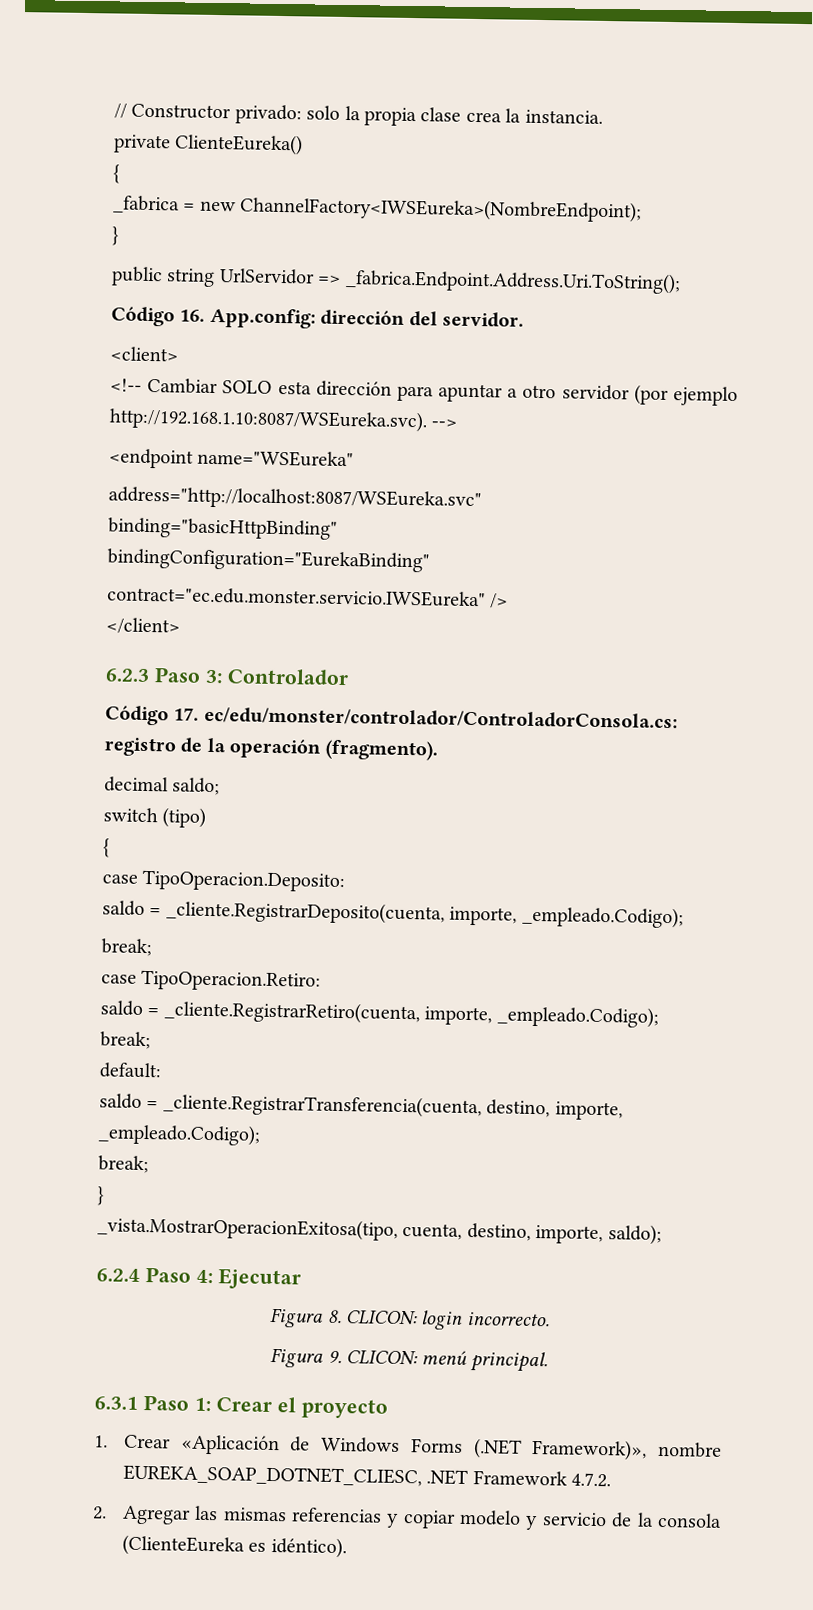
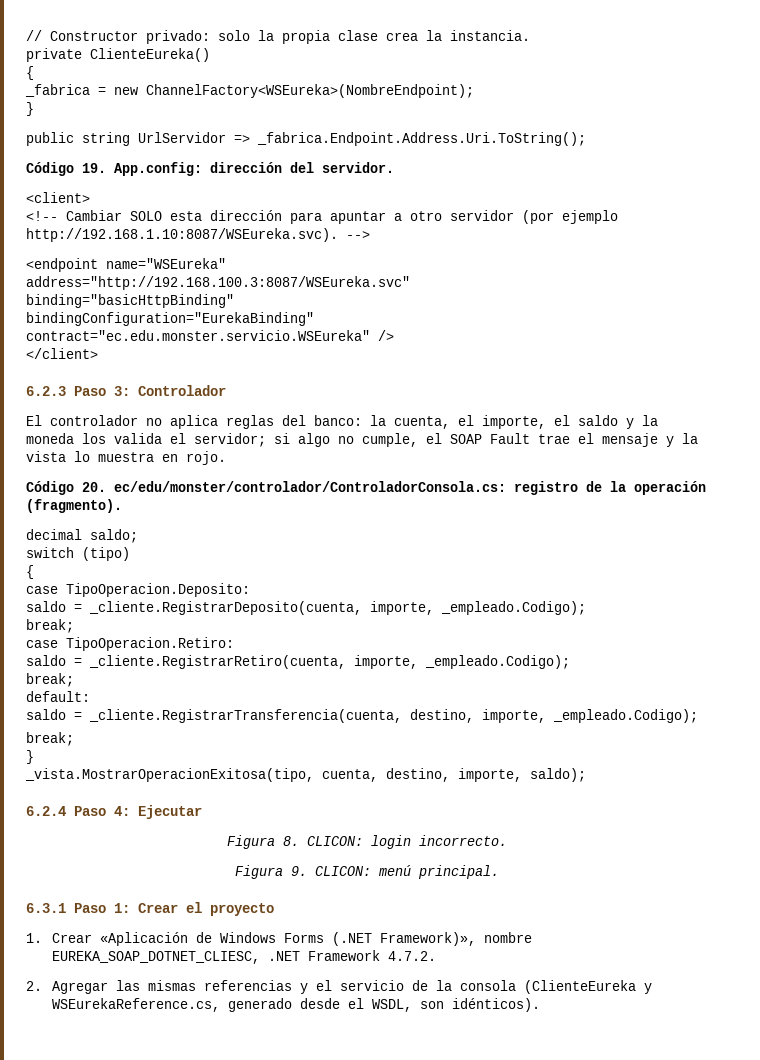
- _fabrica = new ChannelFactory<IWSEureka>(NombreEndpoint);
+ _fabrica = new ChannelFactory<WSEureka>(NombreEndpoint);
- Código 16. App.config: dirección del servidor.
+ Código 19. App.config: dirección del servidor.
- address="http://localhost:8087/WSEureka.svc"
+ address="http://192.168.100.3:8087/WSEureka.svc"
- contract="ec.edu.monster.servicio.IWSEureka" />
+ contract="ec.edu.monster.servicio.WSEureka" />
- Código 17. ec/edu/monster/controlador/ControladorConsola.cs: registro de la operación (fragmento).
+ El controlador no aplica reglas del banco: la cuenta, el importe, el saldo y la moneda los valida el servidor; si algo no cumple, el SOAP Fault trae el mensaje y la vista lo muestra en rojo.
+ Código 20. ec/edu/monster/controlador/ControladorConsola.cs: registro de la operación (fragmento).
- 2. Agregar las mismas referencias y copiar modelo y servicio de la consola (ClienteEureka es idéntico).
+ 2. Agregar las mismas referencias y el servicio de la consola (ClienteEureka y WSEurekaReference.cs, generado desde el WSDL, son idénticos).

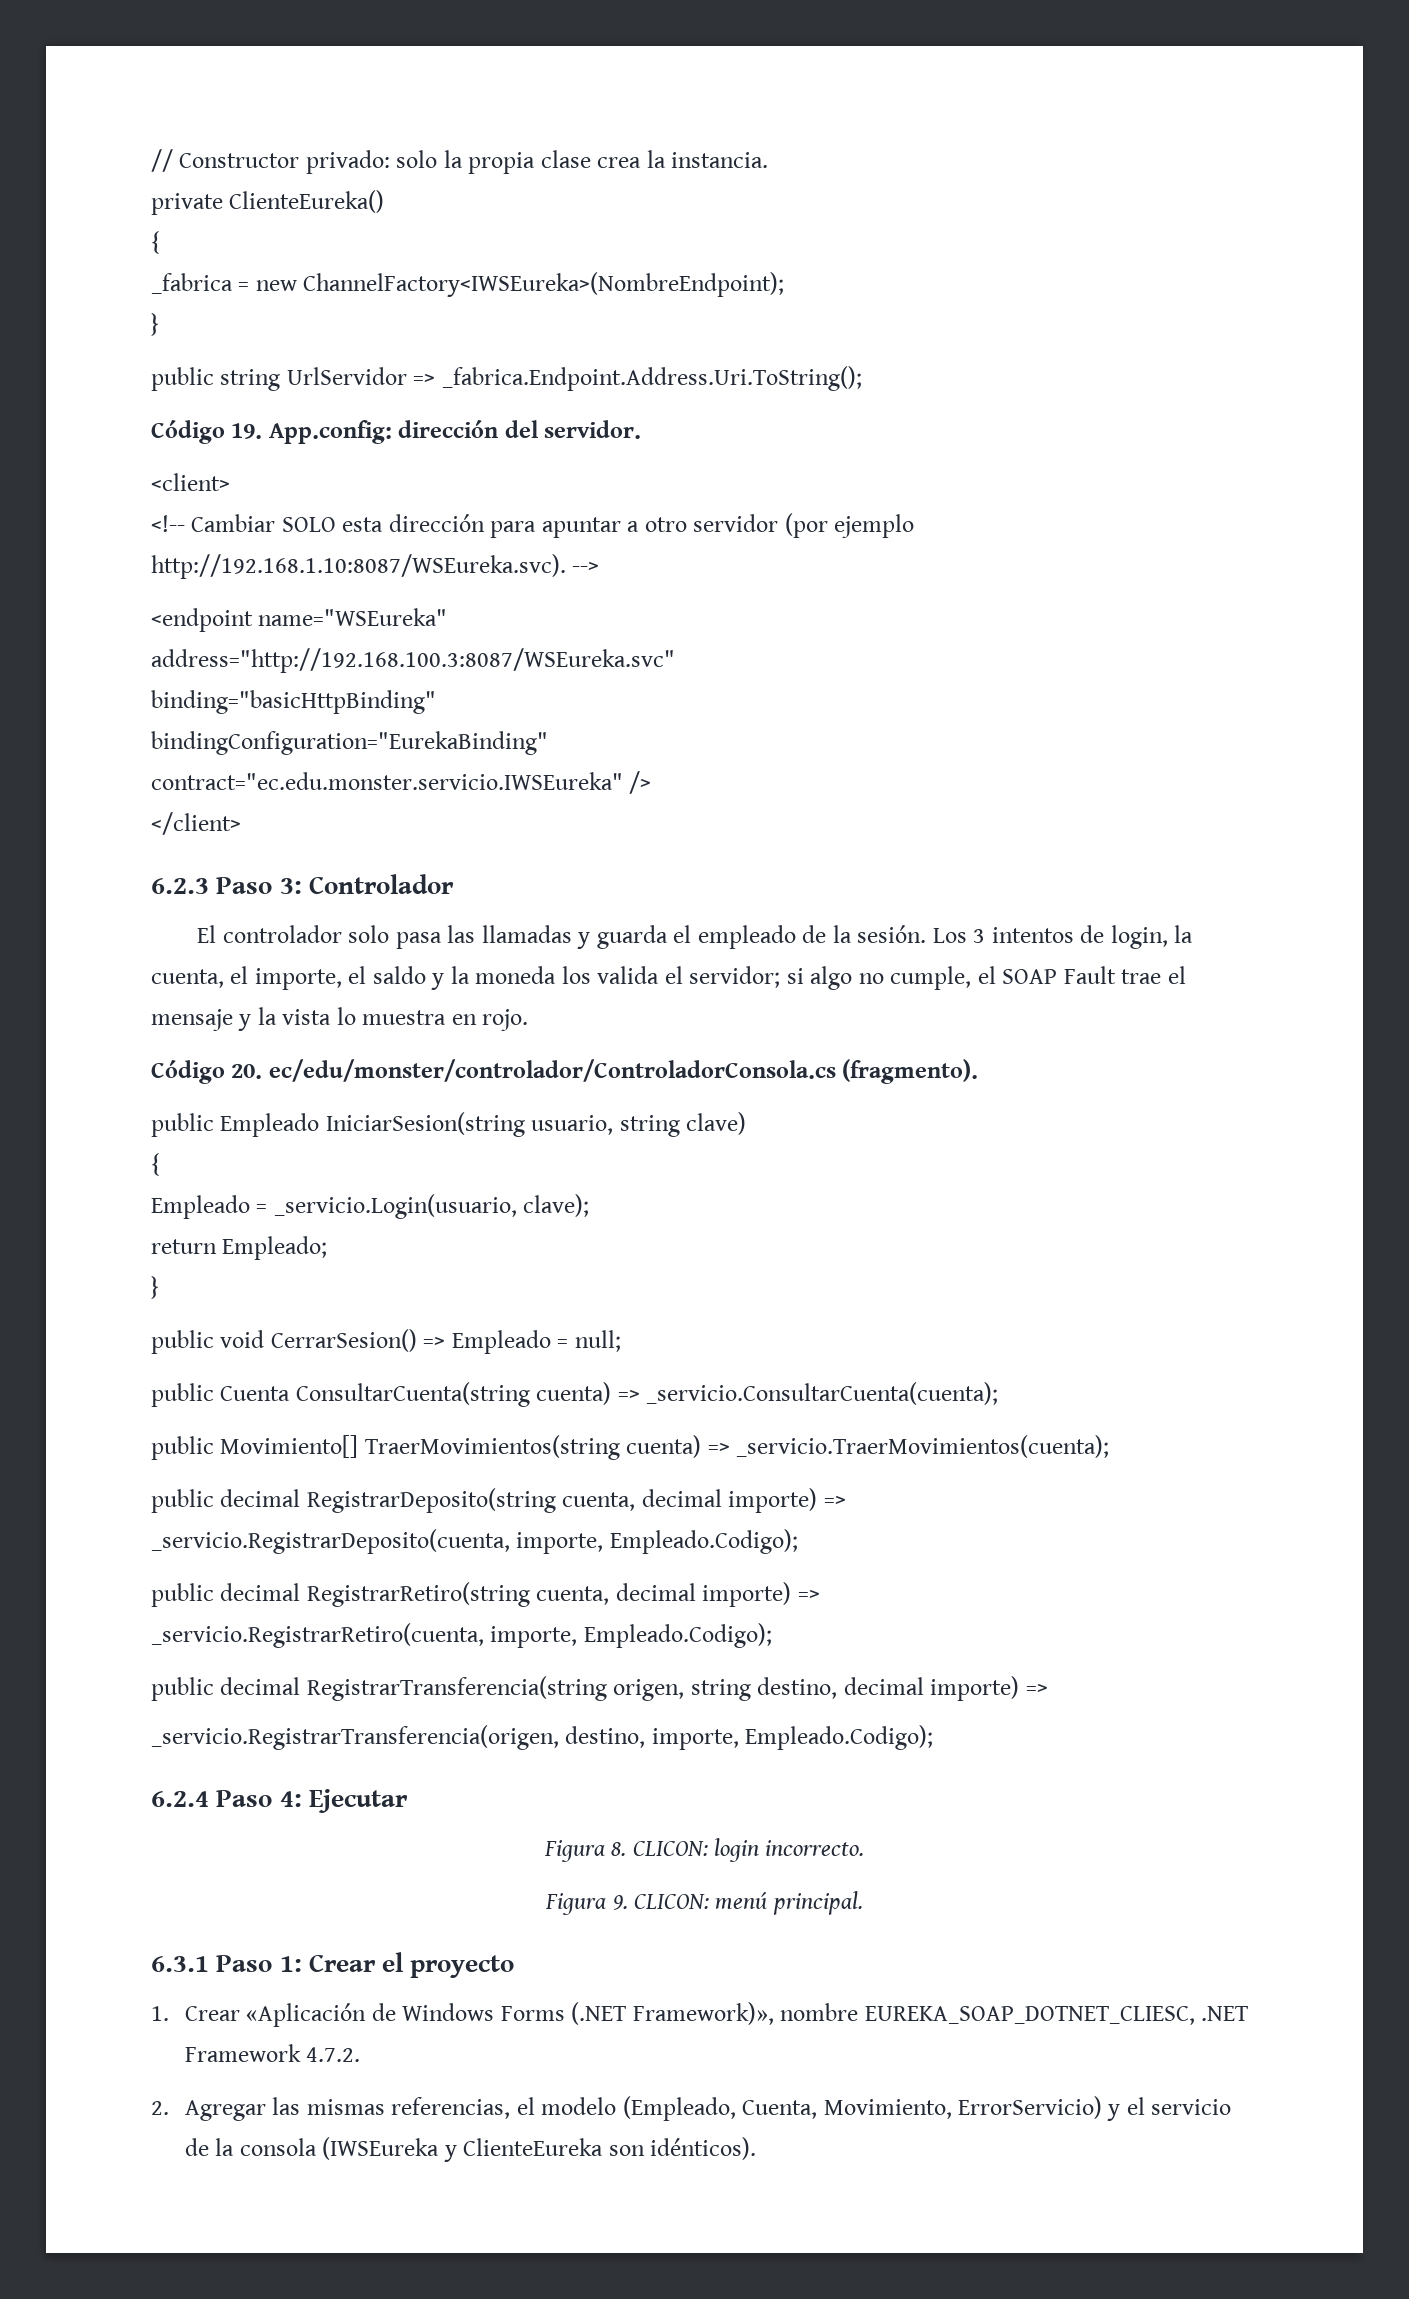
- _fabrica = new ChannelFactory<WSEureka>(NombreEndpoint);
+ _fabrica = new ChannelFactory<IWSEureka>(NombreEndpoint);
- contract="ec.edu.monster.servicio.WSEureka" />
+ contract="ec.edu.monster.servicio.IWSEureka" />
- El controlador no aplica reglas del banco: la cuenta, el importe, el saldo y la moneda los valida el servidor; si algo no cumple, el SOAP Fault trae el mensaje y la vista lo muestra en rojo.
+ El controlador solo pasa las llamadas y guarda el empleado de la sesión. Los 3 intentos de login, la cuenta, el importe, el saldo y la moneda los valida el servidor; si algo no cumple, el SOAP Fault trae el mensaje y la vista lo muestra en rojo.
- Código 20. ec/edu/monster/controlador/ControladorConsola.cs: registro de la operación (fragmento).
- decimal saldo;
- switch (tipo)
+ Código 20. ec/edu/monster/controlador/ControladorConsola.cs (fragmento).
+ public Empleado IniciarSesion(string usuario, string clave)
  {
- case TipoOperacion.Deposito:
- saldo = _cliente.RegistrarDeposito(cuenta, importe, _empleado.Codigo);
- break;
- case TipoOperacion.Retiro:
- saldo = _cliente.RegistrarRetiro(cuenta, importe, _empleado.Codigo);
- break;
- default:
- saldo = _cliente.RegistrarTransferencia(cuenta, destino, importe, _empleado.Codigo);
- break;
+ Empleado = _servicio.Login(usuario, clave);
+ return Empleado;
  }
- _vista.MostrarOperacionExitosa(tipo, cuenta, destino, importe, saldo);
+ public void CerrarSesion() => Empleado = null;
+ public Cuenta ConsultarCuenta(string cuenta) => _servicio.ConsultarCuenta(cuenta);
+ public Movimiento[] TraerMovimientos(string cuenta) => _servicio.TraerMovimientos(cuenta);
+ public decimal RegistrarDeposito(string cuenta, decimal importe) =>
+ _servicio.RegistrarDeposito(cuenta, importe, Empleado.Codigo);
+ public decimal RegistrarRetiro(string cuenta, decimal importe) =>
+ _servicio.RegistrarRetiro(cuenta, importe, Empleado.Codigo);
+ public decimal RegistrarTransferencia(string origen, string destino, decimal importe) =>
+ _servicio.RegistrarTransferencia(origen, destino, importe, Empleado.Codigo);
- 2. Agregar las mismas referencias y el servicio de la consola (ClienteEureka y WSEurekaReference.cs, generado desde el WSDL, son idénticos).
+ 2. Agregar las mismas referencias, el modelo (Empleado, Cuenta, Movimiento, ErrorServicio) y el servicio de la consola (IWSEureka y ClienteEureka son idénticos).

